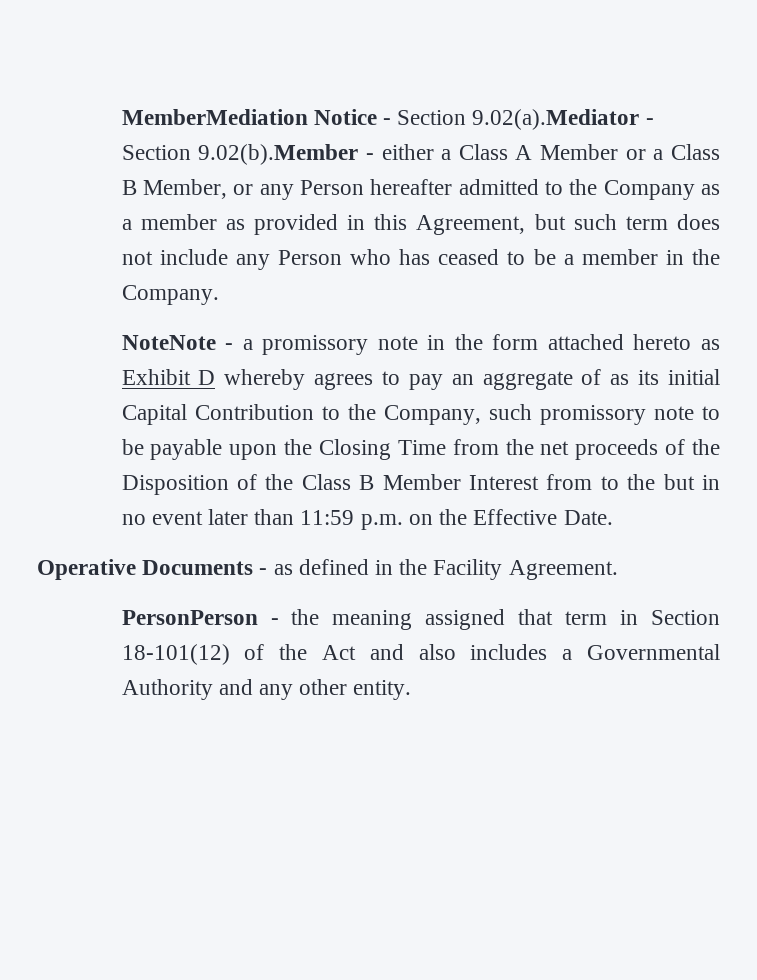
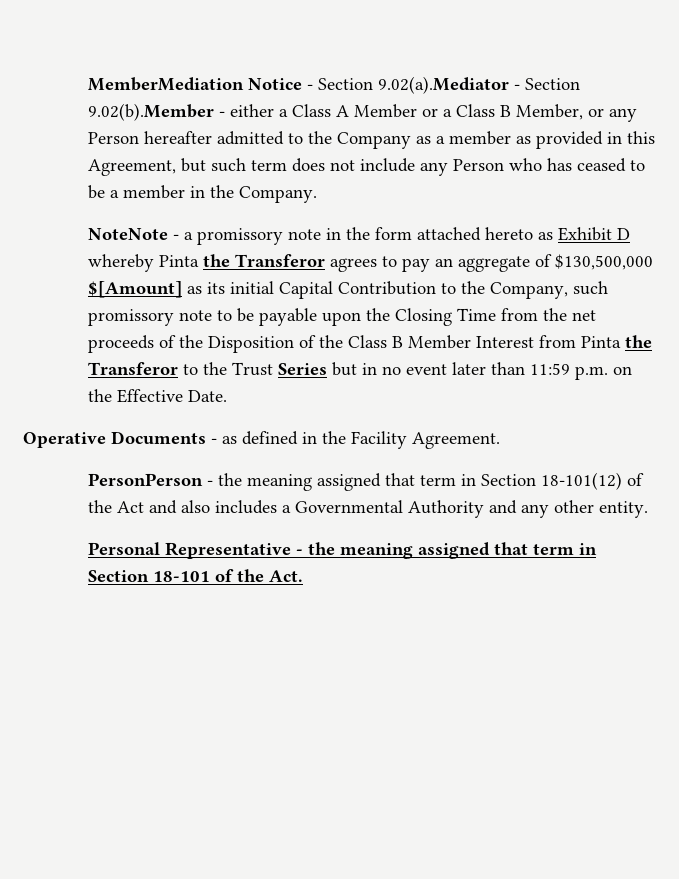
- NoteNote - a promissory note in the form attached hereto as Exhibit D whereby agrees to pay an aggregate of as its initial Capital Contribution to the Company, such promissory note to be payable upon the Closing Time from the net proceeds of the Disposition of the Class B Member Interest from to the but in no event later than 11:59 p.m. on the Effective Date.
+ NoteNote - a promissory note in the form attached hereto as Exhibit D whereby Pinta the Transferor agrees to pay an aggregate of $130,500,000 $[Amount] as its initial Capital Contribution to the Company, such promissory note to be payable upon the Closing Time from the net proceeds of the Disposition of the Class B Member Interest from Pinta the Transferor to the Trust Series but in no event later than 11:59 p.m. on the Effective Date.
+ Personal Representative - the meaning assigned that term in Section 18-101 of the Act.

